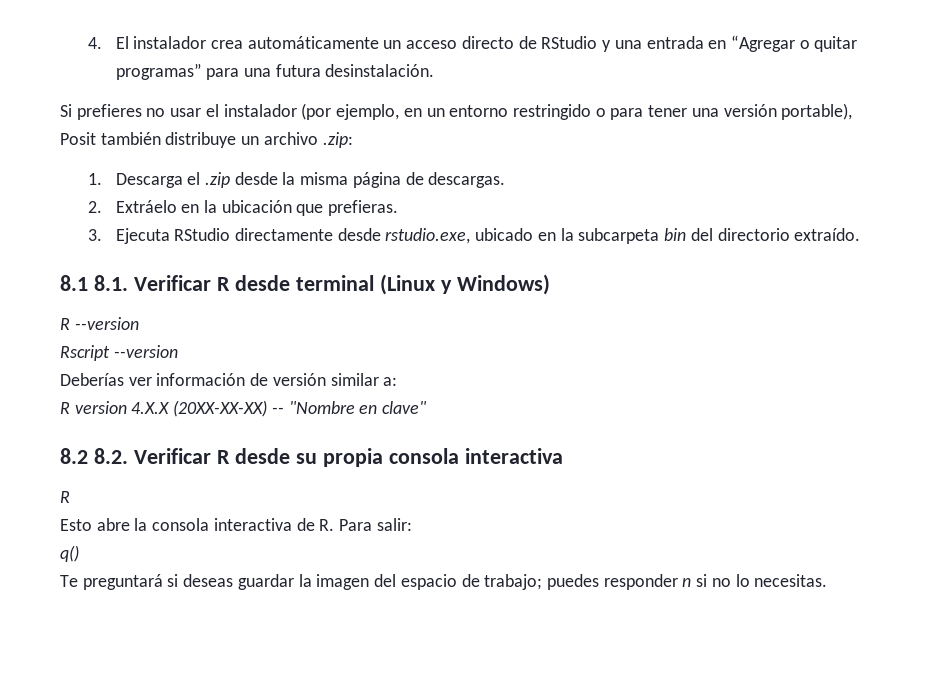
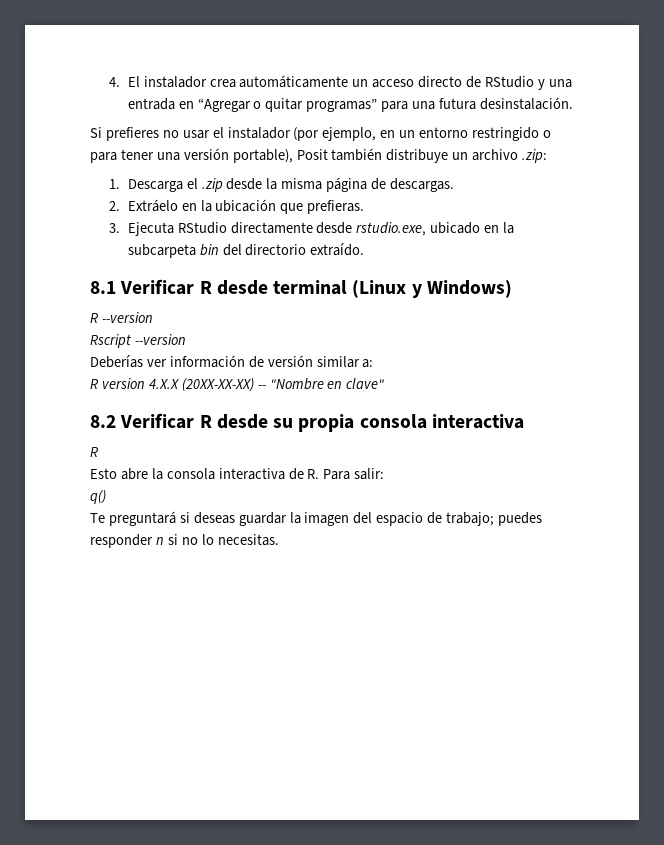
- 8.1 8.1. Verificar R desde terminal (Linux y Windows)
+ 8.1 Verificar R desde terminal (Linux y Windows)
- 8.2 8.2. Verificar R desde su propia consola interactiva
+ 8.2 Verificar R desde su propia consola interactiva

